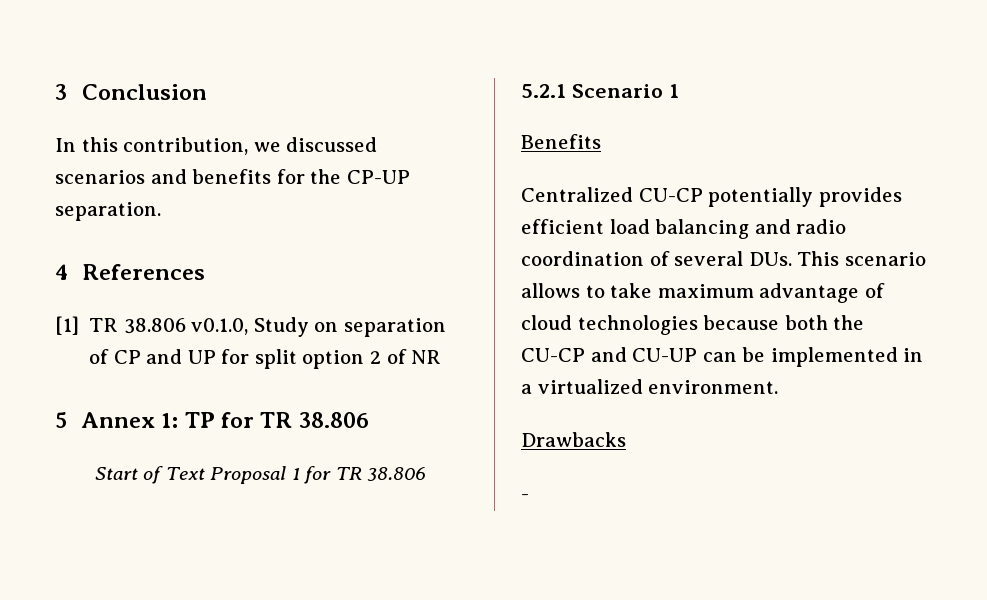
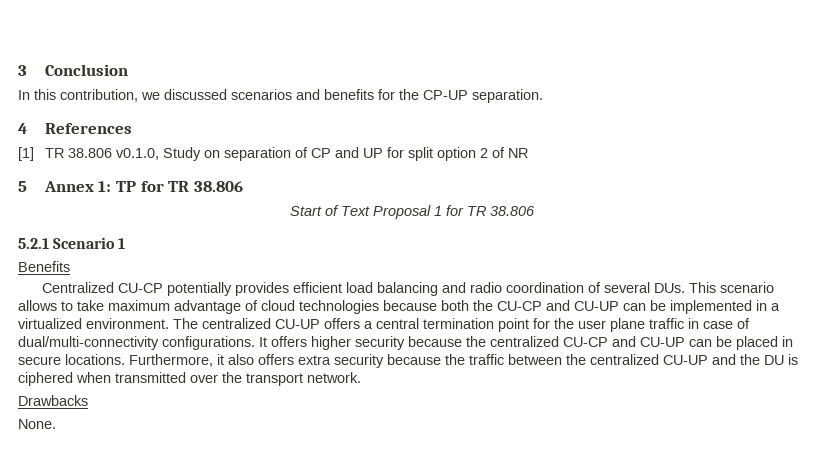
+ The centralized CU-UP offers a central termination point for the user plane traffic in case of dual/multi-connectivity configurations. It offers higher security because the centralized CU-CP and CU-UP can be placed in secure locations. Furthermore, it also offers extra security because the traffic between the centralized CU-UP and the DU is ciphered when transmitted over the transport network.
- -
+ None.

